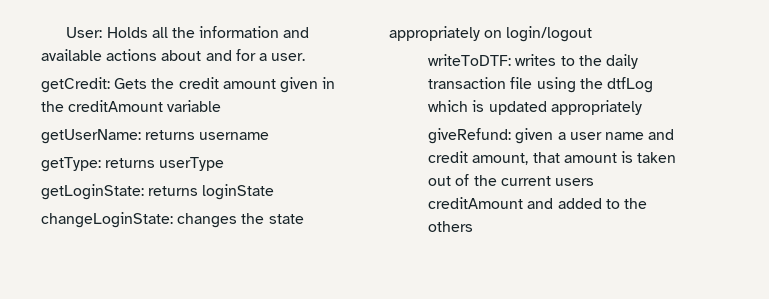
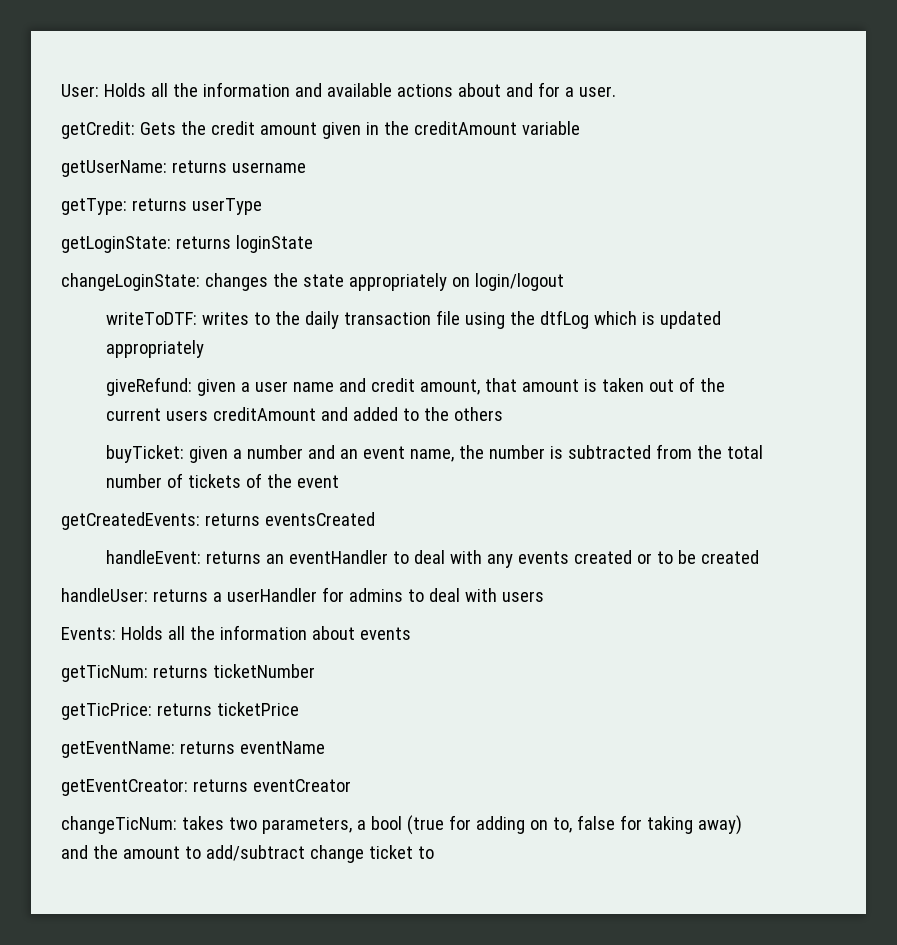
+ buyTicket: given a number and an event name, the number is subtracted from the total number of tickets of the event
+ getCreatedEvents: returns eventsCreated
+ handleEvent: returns an eventHandler to deal with any events created or to be created
+ handleUser: returns a userHandler for admins to deal with users
+ Events: Holds all the information about events
+ getTicNum: returns ticketNumber
+ getTicPrice: returns ticketPrice
+ getEventName: returns eventName
+ getEventCreator: returns eventCreator
+ changeTicNum: takes two parameters, a bool (true for adding on to, false for taking away) and the amount to add/subtract change ticket to

